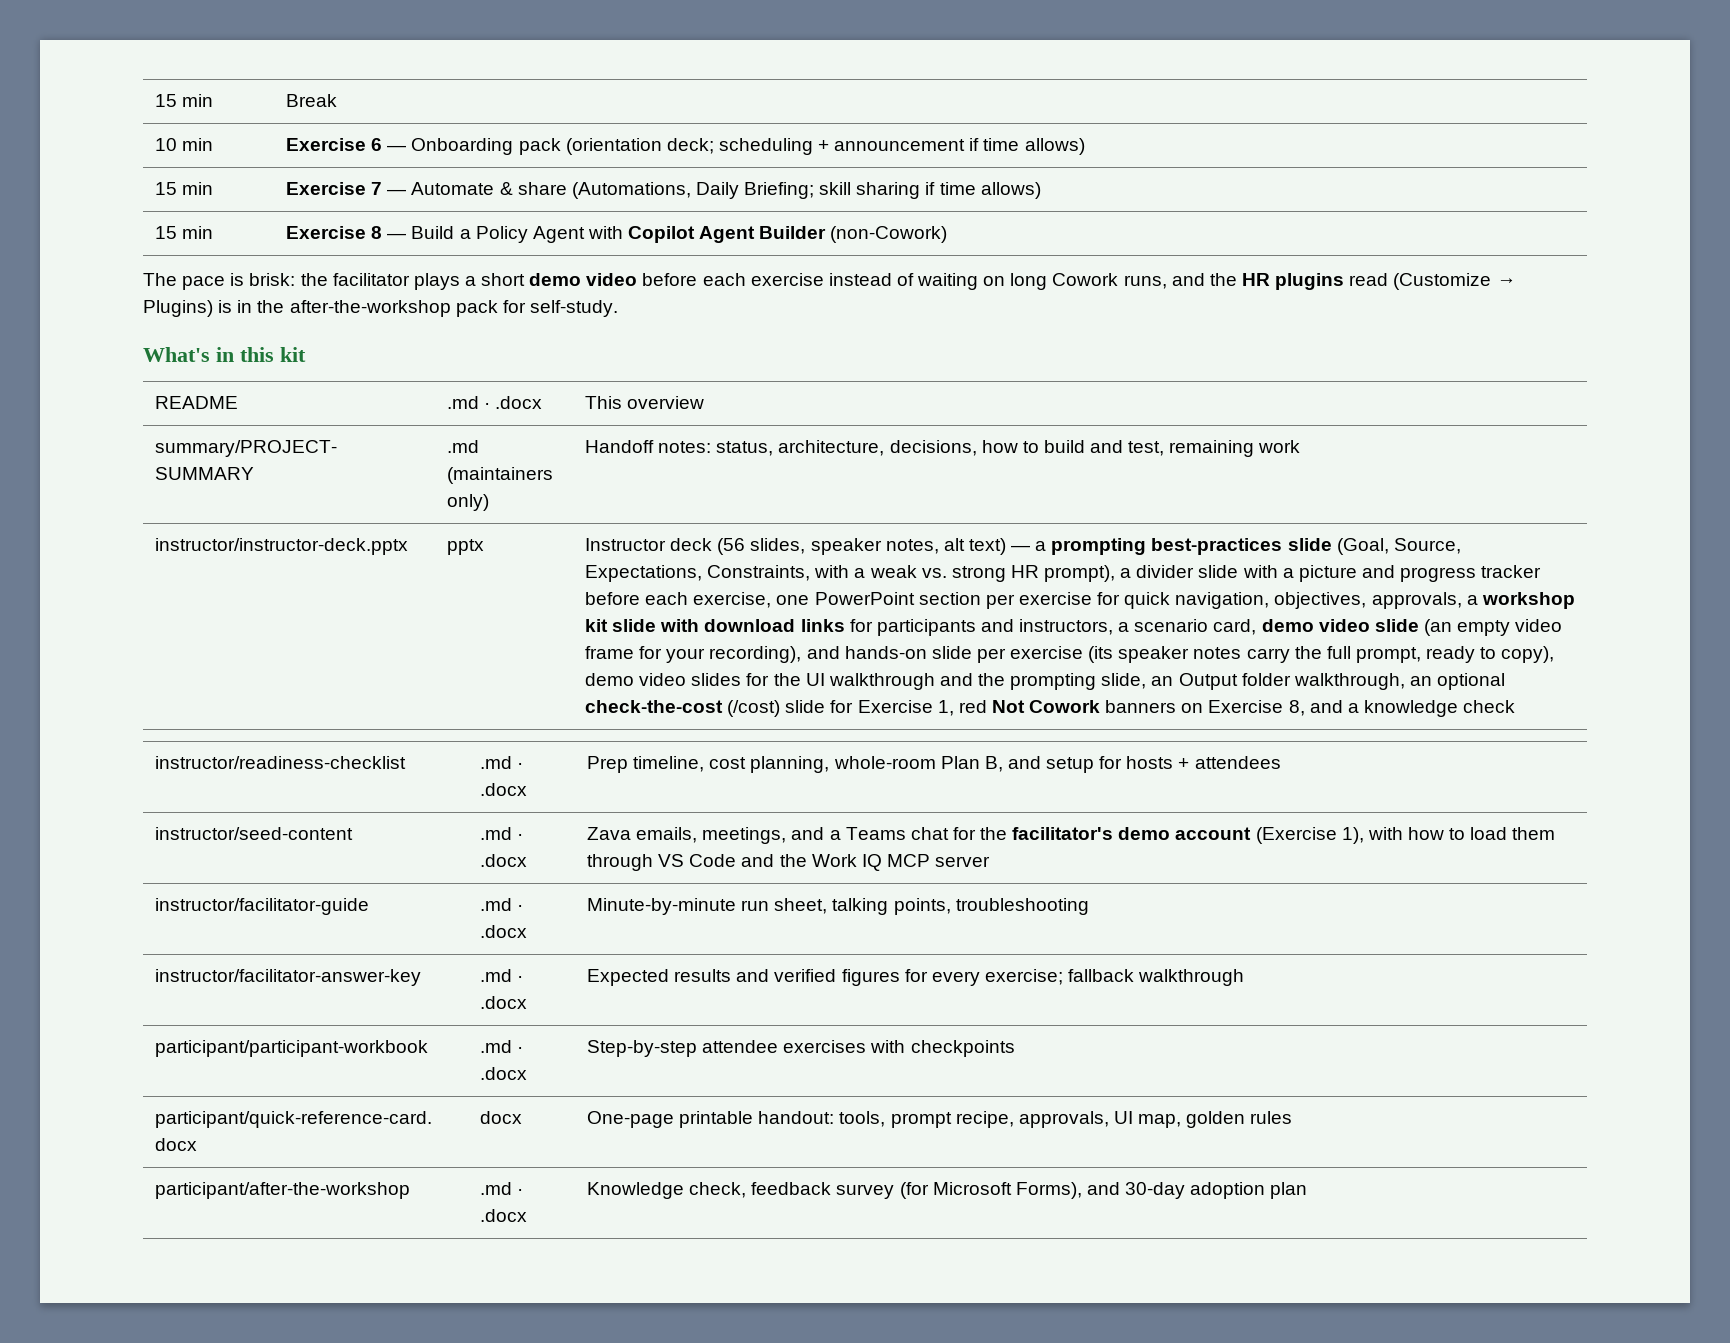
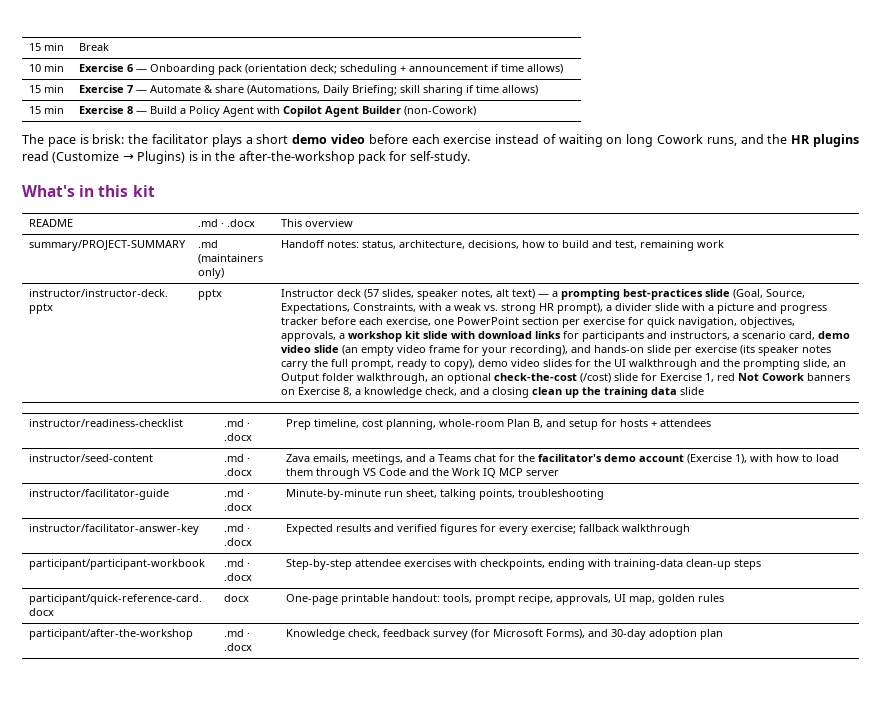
- Instructor deck (56 slides, speaker notes, alt text) — a prompting best-practices slide (Goal, Source, Expectations, Constraints, with a weak vs. strong HR prompt), a divider slide with a picture and progress tracker before each exercise, one PowerPoint section per exercise for quick navigation, objectives, approvals, a workshop kit slide with download links for participants and instructors, a scenario card, demo video slide (an empty video frame for your recording), and hands-on slide per exercise (its speaker notes carry the full prompt, ready to copy), demo video slides for the UI walkthrough and the prompting slide, an Output folder walkthrough, an optional check-the-cost (/cost) slide for Exercise 1, red Not Cowork banners on Exercise 8, and a knowledge check
+ Instructor deck (57 slides, speaker notes, alt text) — a prompting best-practices slide (Goal, Source, Expectations, Constraints, with a weak vs. strong HR prompt), a divider slide with a picture and progress tracker before each exercise, one PowerPoint section per exercise for quick navigation, objectives, approvals, a workshop kit slide with download links for participants and instructors, a scenario card, demo video slide (an empty video frame for your recording), and hands-on slide per exercise (its speaker notes carry the full prompt, ready to copy), demo video slides for the UI walkthrough and the prompting slide, an Output folder walkthrough, an optional check-the-cost (/cost) slide for Exercise 1, red Not Cowork banners on Exercise 8, a knowledge check, and a closing clean up the training data slide
- participant/participant-workbook | .md · .docx | Step-by-step attendee exercises with checkpoints
+ participant/participant-workbook | .md · .docx | Step-by-step attendee exercises with checkpoints, ending with training-data clean-up steps

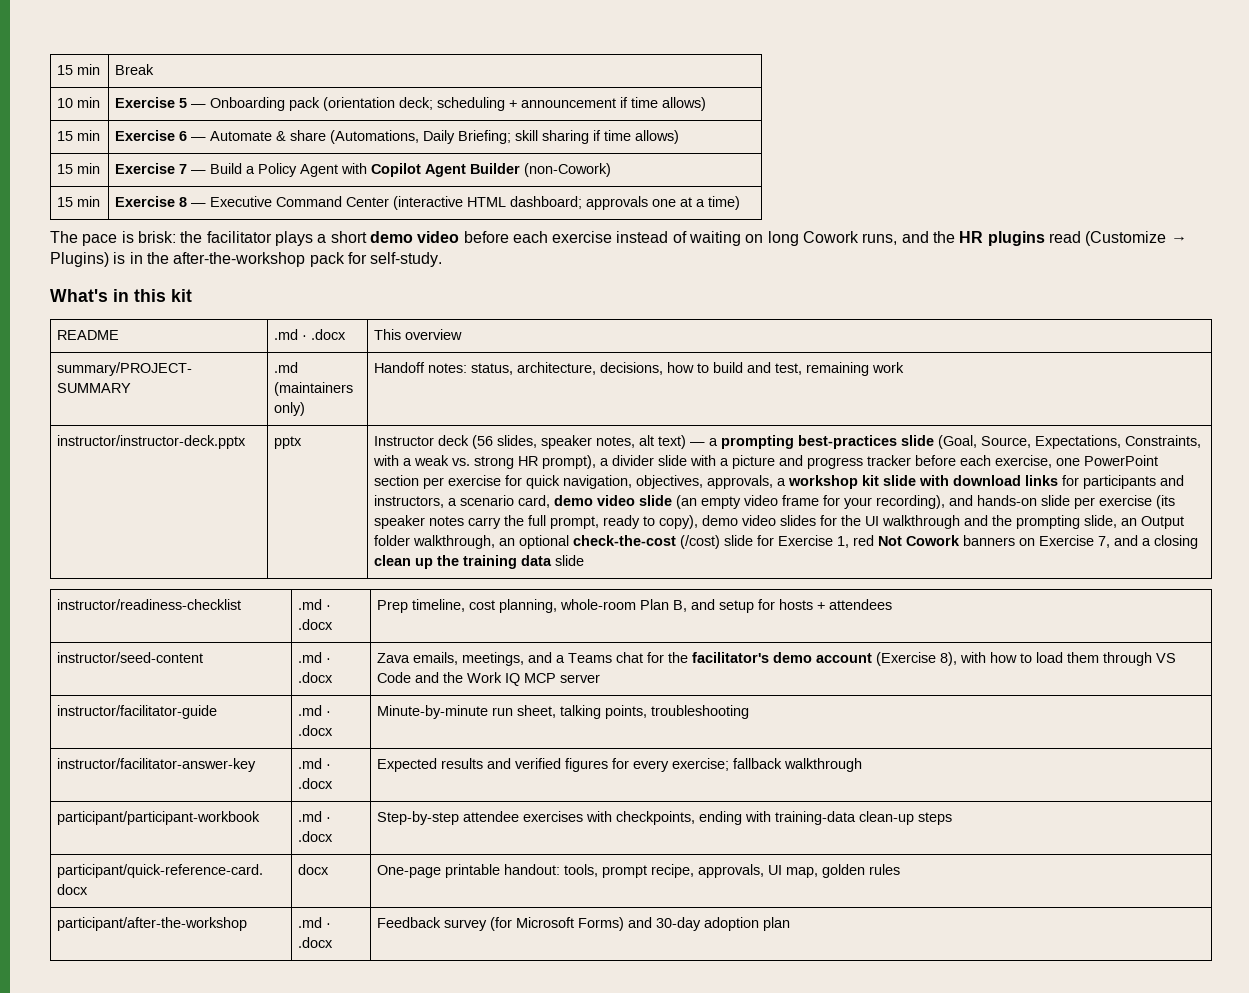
- 10 min | Exercise 6 — Onboarding pack (orientation deck; scheduling + announcement if time allows)
+ 10 min | Exercise 5 — Onboarding pack (orientation deck; scheduling + announcement if time allows)
- 15 min | Exercise 7 — Automate & share (Automations, Daily Briefing; skill sharing if time allows)
+ 15 min | Exercise 6 — Automate & share (Automations, Daily Briefing; skill sharing if time allows)
- 15 min | Exercise 8 — Build a Policy Agent with Copilot Agent Builder (non-Cowork)
+ 15 min | Exercise 7 — Build a Policy Agent with Copilot Agent Builder (non-Cowork)
+ 15 min | Exercise 8 — Executive Command Center (interactive HTML dashboard; approvals one at a time)
- Instructor deck (57 slides, speaker notes, alt text) — a prompting best-practices slide (Goal, Source, Expectations, Constraints, with a weak vs. strong HR prompt), a divider slide with a picture and progress tracker before each exercise, one PowerPoint section per exercise for quick navigation, objectives, approvals, a workshop kit slide with download links for participants and instructors, a scenario card, demo video slide (an empty video frame for your recording), and hands-on slide per exercise (its speaker notes carry the full prompt, ready to copy), demo video slides for the UI walkthrough and the prompting slide, an Output folder walkthrough, an optional check-the-cost (/cost) slide for Exercise 1, red Not Cowork banners on Exercise 8, a knowledge check, and a closing clean up the training data slide
+ Instructor deck (56 slides, speaker notes, alt text) — a prompting best-practices slide (Goal, Source, Expectations, Constraints, with a weak vs. strong HR prompt), a divider slide with a picture and progress tracker before each exercise, one PowerPoint section per exercise for quick navigation, objectives, approvals, a workshop kit slide with download links for participants and instructors, a scenario card, demo video slide (an empty video frame for your recording), and hands-on slide per exercise (its speaker notes carry the full prompt, ready to copy), demo video slides for the UI walkthrough and the prompting slide, an Output folder walkthrough, an optional check-the-cost (/cost) slide for Exercise 1, red Not Cowork banners on Exercise 7, and a closing clean up the training data slide
- instructor/seed-content | .md · .docx | Zava emails, meetings, and a Teams chat for the facilitator's demo account (Exercise 1), with how to load them through VS Code and the Work IQ MCP server
+ instructor/seed-content | .md · .docx | Zava emails, meetings, and a Teams chat for the facilitator's demo account (Exercise 8), with how to load them through VS Code and the Work IQ MCP server
- participant/after-the-workshop | .md · .docx | Knowledge check, feedback survey (for Microsoft Forms), and 30-day adoption plan
+ participant/after-the-workshop | .md · .docx | Feedback survey (for Microsoft Forms) and 30-day adoption plan

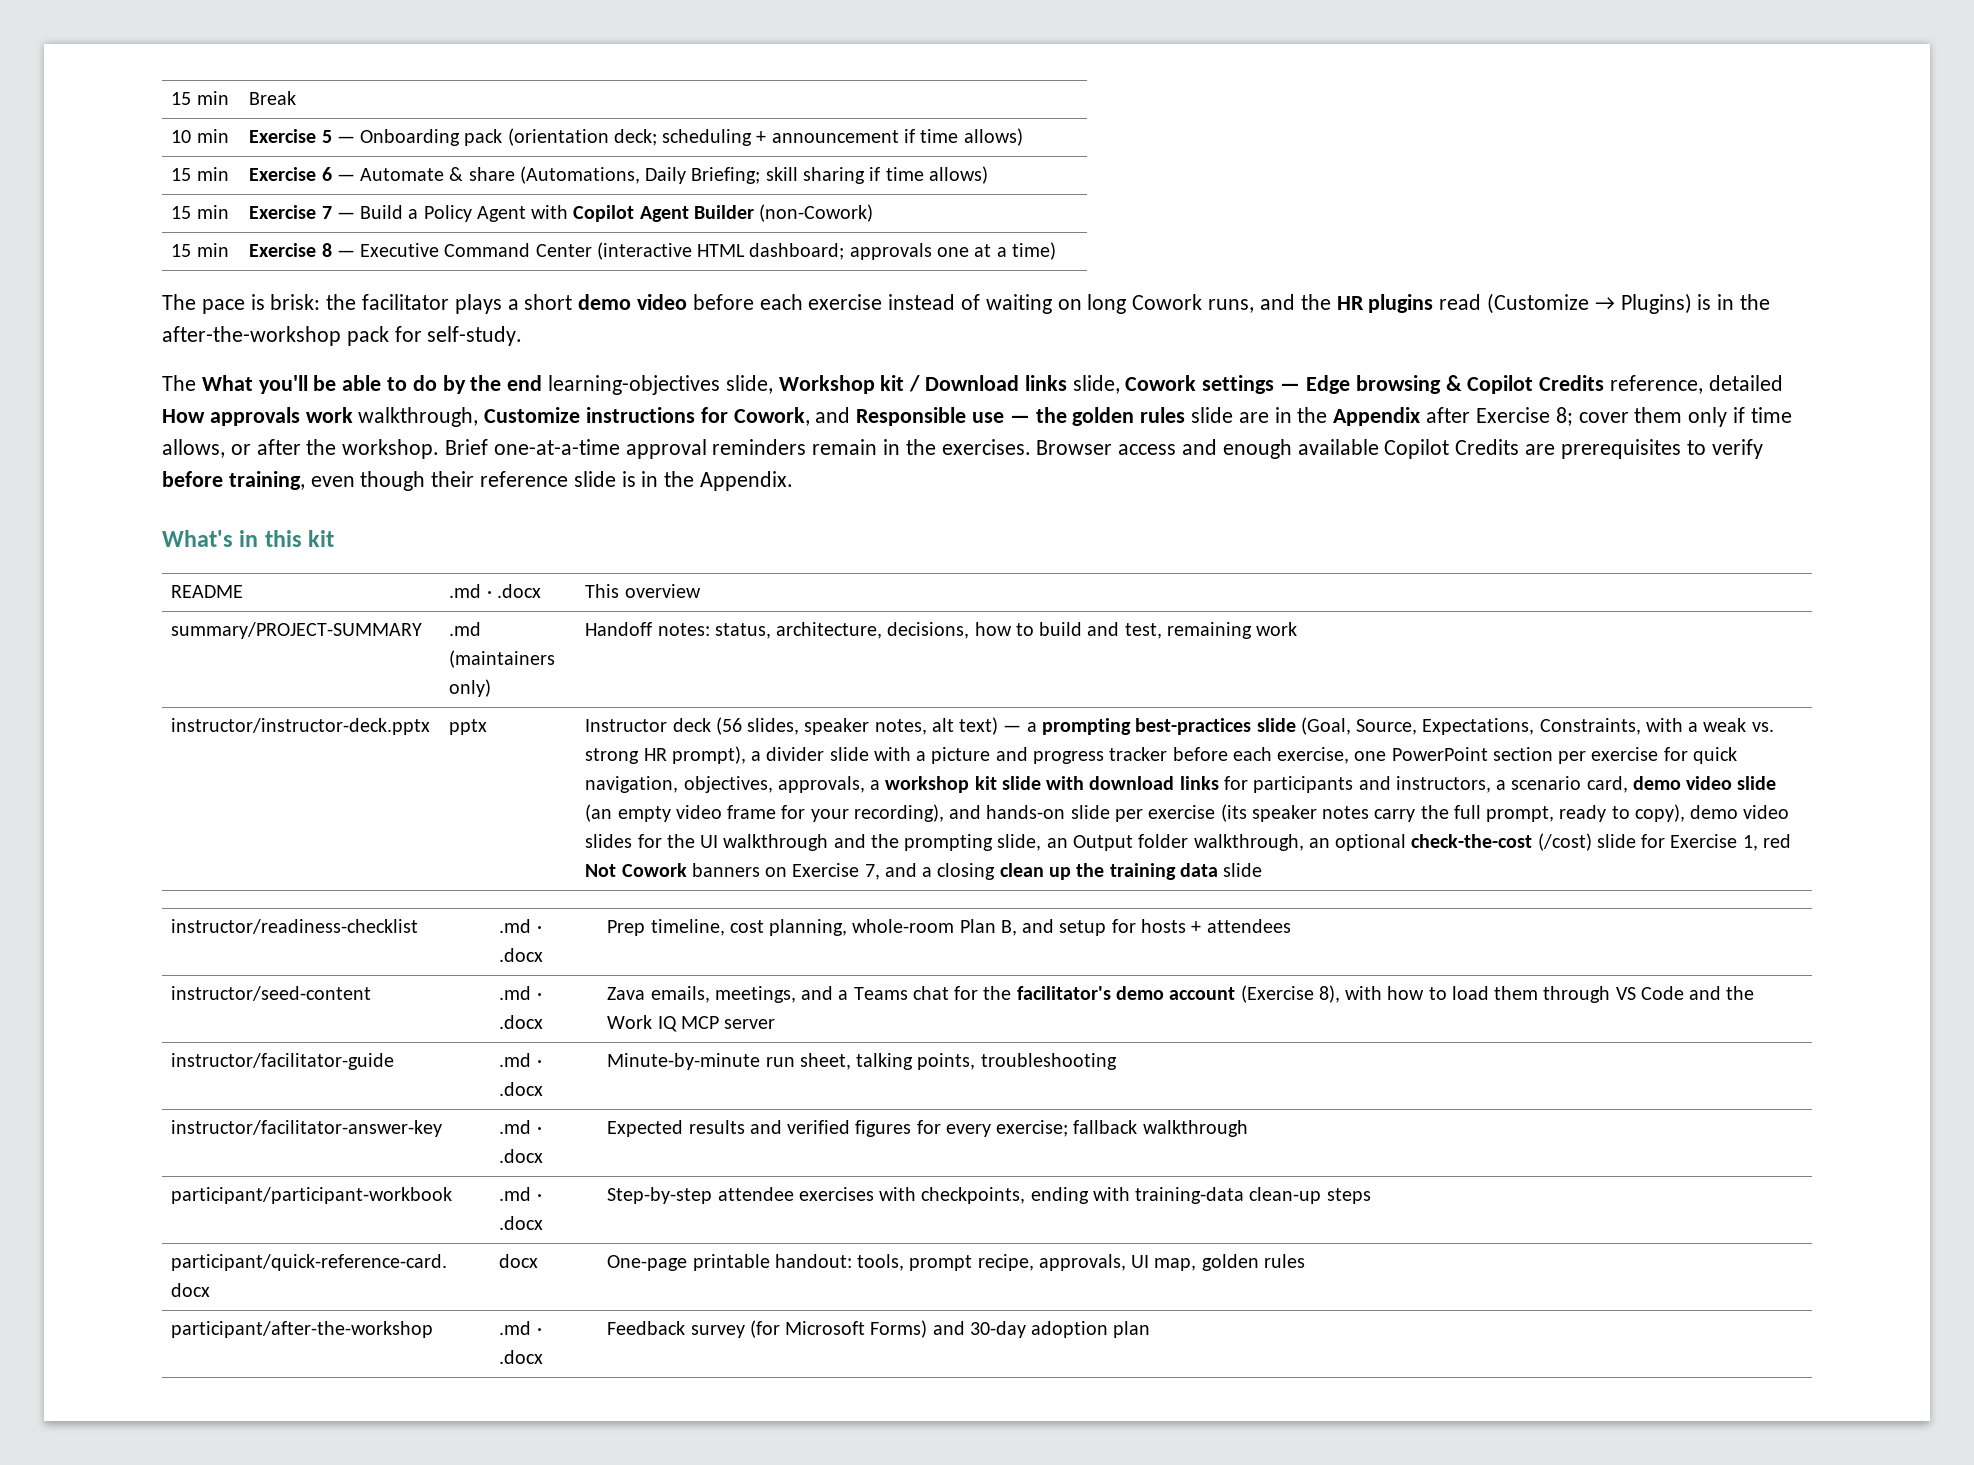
+ The What you'll be able to do by the end learning-objectives slide, Workshop kit / Download links slide, Cowork settings — Edge browsing & Copilot Credits reference, detailed How approvals work walkthrough, Customize instructions for Cowork, and Responsible use — the golden rules slide are in the Appendix after Exercise 8; cover them only if time allows, or after the workshop. Brief one-at-a-time approval reminders remain in the exercises. Browser access and enough available Copilot Credits are prerequisites to verify before training, even though their reference slide is in the Appendix.

